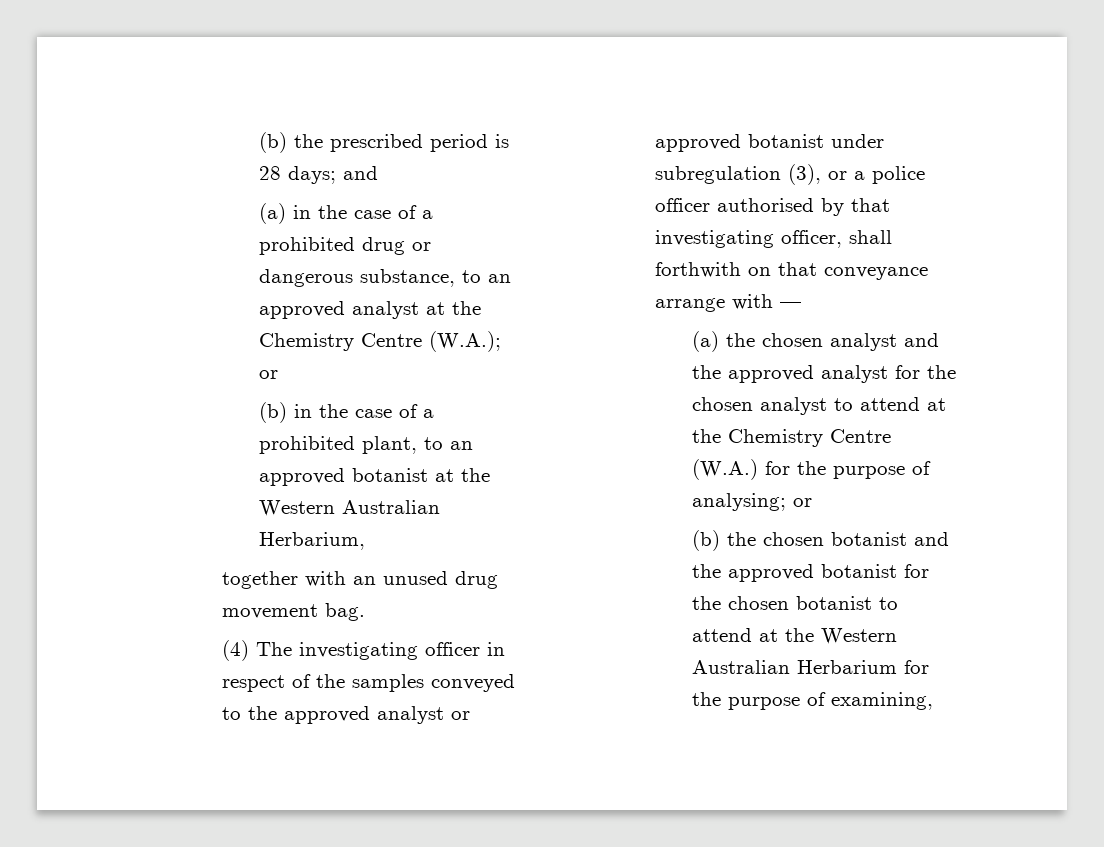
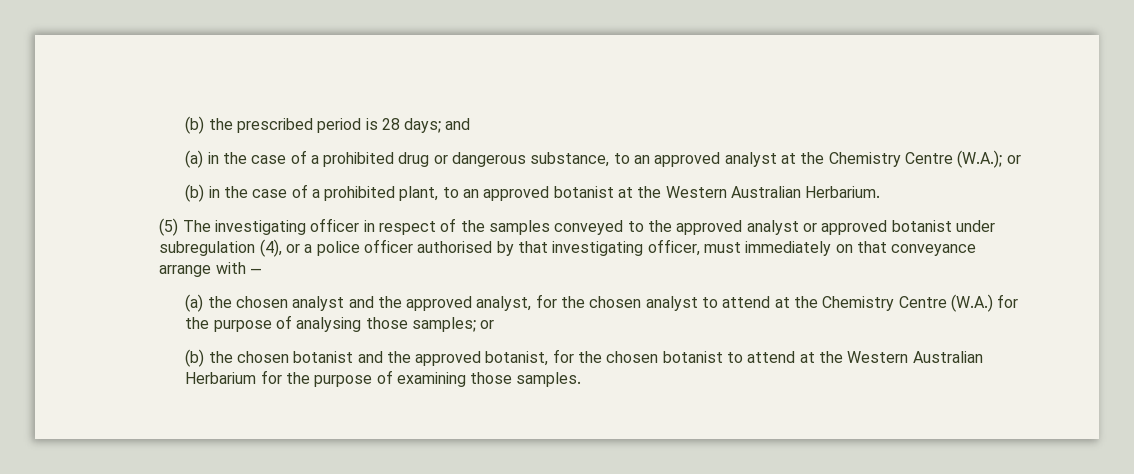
- (b) in the case of a prohibited plant, to an approved botanist at the Western Australian Herbarium,
- together with an unused drug movement bag.
- (4) The investigating officer in respect of the samples conveyed to the approved analyst or approved botanist under subregulation (3), or a police officer authorised by that investigating officer, shall forthwith on that conveyance arrange with —
+ (b) in the case of a prohibited plant, to an approved botanist at the Western Australian Herbarium.
+ (5) The investigating officer in respect of the samples conveyed to the approved analyst or approved botanist under subregulation (4), or a police officer authorised by that investigating officer, must immediately on that conveyance arrange with —
- (a) the chosen analyst and the approved analyst for the chosen analyst to attend at the Chemistry Centre (W.A.) for the purpose of analysing; or
+ (a) the chosen analyst and the approved analyst, for the chosen analyst to attend at the Chemistry Centre (W.A.) for the purpose of analysing those samples; or
- (b) the chosen botanist and the approved botanist for the chosen botanist to attend at the Western Australian Herbarium for the purpose of examining,
+ (b) the chosen botanist and the approved botanist, for the chosen botanist to attend at the Western Australian Herbarium for the purpose of examining those samples.

